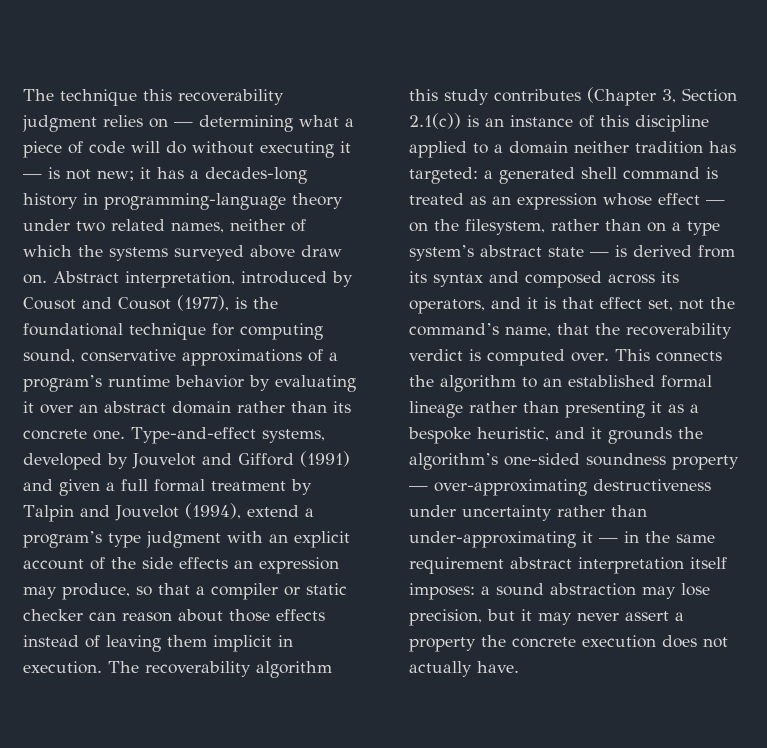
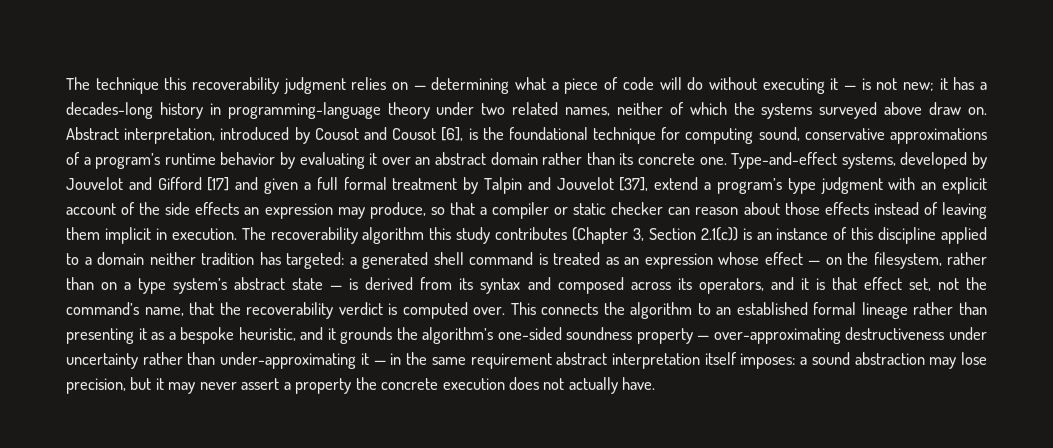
- Abstract interpretation, introduced by Cousot and Cousot (1977), is the foundational technique for computing sound, conservative approximations of a program’s runtime behavior by evaluating it over an abstract domain rather than its concrete one.
+ Abstract interpretation, introduced by Cousot and Cousot [6], is the foundational technique for computing sound, conservative approximations of a program’s runtime behavior by evaluating it over an abstract domain rather than its concrete one.
- Type-and-effect systems, developed by Jouvelot and Gifford (1991) and given a full formal treatment by Talpin and Jouvelot (1994), extend a program’s type judgment with an explicit account of the side effects an expression may produce, so that a compiler or static checker can reason about those effects instead of leaving them implicit in execution.
+ Type-and-effect systems, developed by Jouvelot and Gifford [17] and given a full formal treatment by Talpin and Jouvelot [37], extend a program’s type judgment with an explicit account of the side effects an expression may produce, so that a compiler or static checker can reason about those effects instead of leaving them implicit in execution.

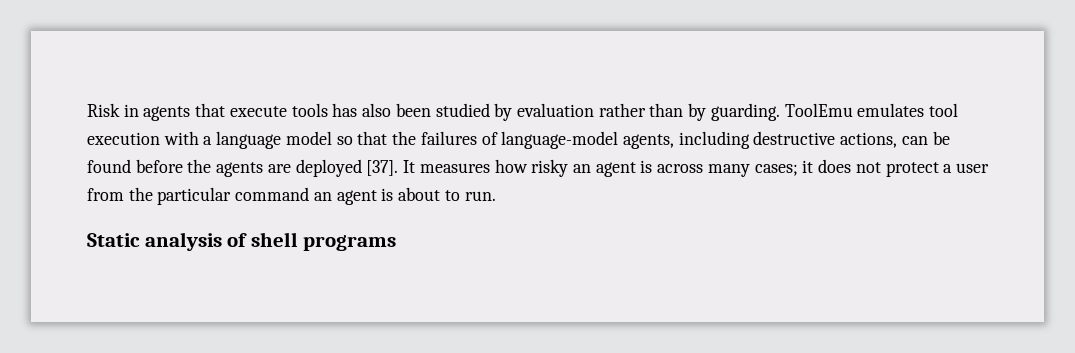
- The technique this recoverability judgment relies on — determining what a piece of code will do without executing it — is not new; it has a decades-long history in programming-language theory under two related names, neither of which the systems surveyed above draw on. Abstract interpretation, introduced by Cousot and Cousot [6], is the foundational technique for computing sound, conservative approximations of a program’s runtime behavior by evaluating it over an abstract domain rather than its concrete one. Type-and-effect systems, developed by Jouvelot and Gifford [17] and given a full formal treatment by Talpin and Jouvelot [37], extend a program’s type judgment with an explicit account of the side effects an expression may produce, so that a compiler or static checker can reason about those effects instead of leaving them implicit in execution. The recoverability algorithm this study contributes (Chapter 3, Section 2.1(c)) is an instance of this discipline applied to a domain neither tradition has targeted: a generated shell command is treated as an expression whose effect — on the filesystem, rather than on a type system’s abstract state — is derived from its syntax and composed across its operators, and it is that effect set, not the command’s name, that the recoverability verdict is computed over. This connects the algorithm to an established formal lineage rather than presenting it as a bespoke heuristic, and it grounds the algorithm’s one-sided soundness property — over-approximating destructiveness under uncertainty rather than under-approximating it — in the same requirement abstract interpretation itself imposes: a sound abstraction may lose precision, but it may never assert a property the concrete execution does not actually have.
+ Risk in agents that execute tools has also been studied by evaluation rather than by guarding. ToolEmu emulates tool execution with a language model so that the failures of language-model agents, including destructive actions, can be found before the agents are deployed [37]. It measures how risky an agent is across many cases; it does not protect a user from the particular command an agent is about to run.
+ Static analysis of shell programs

